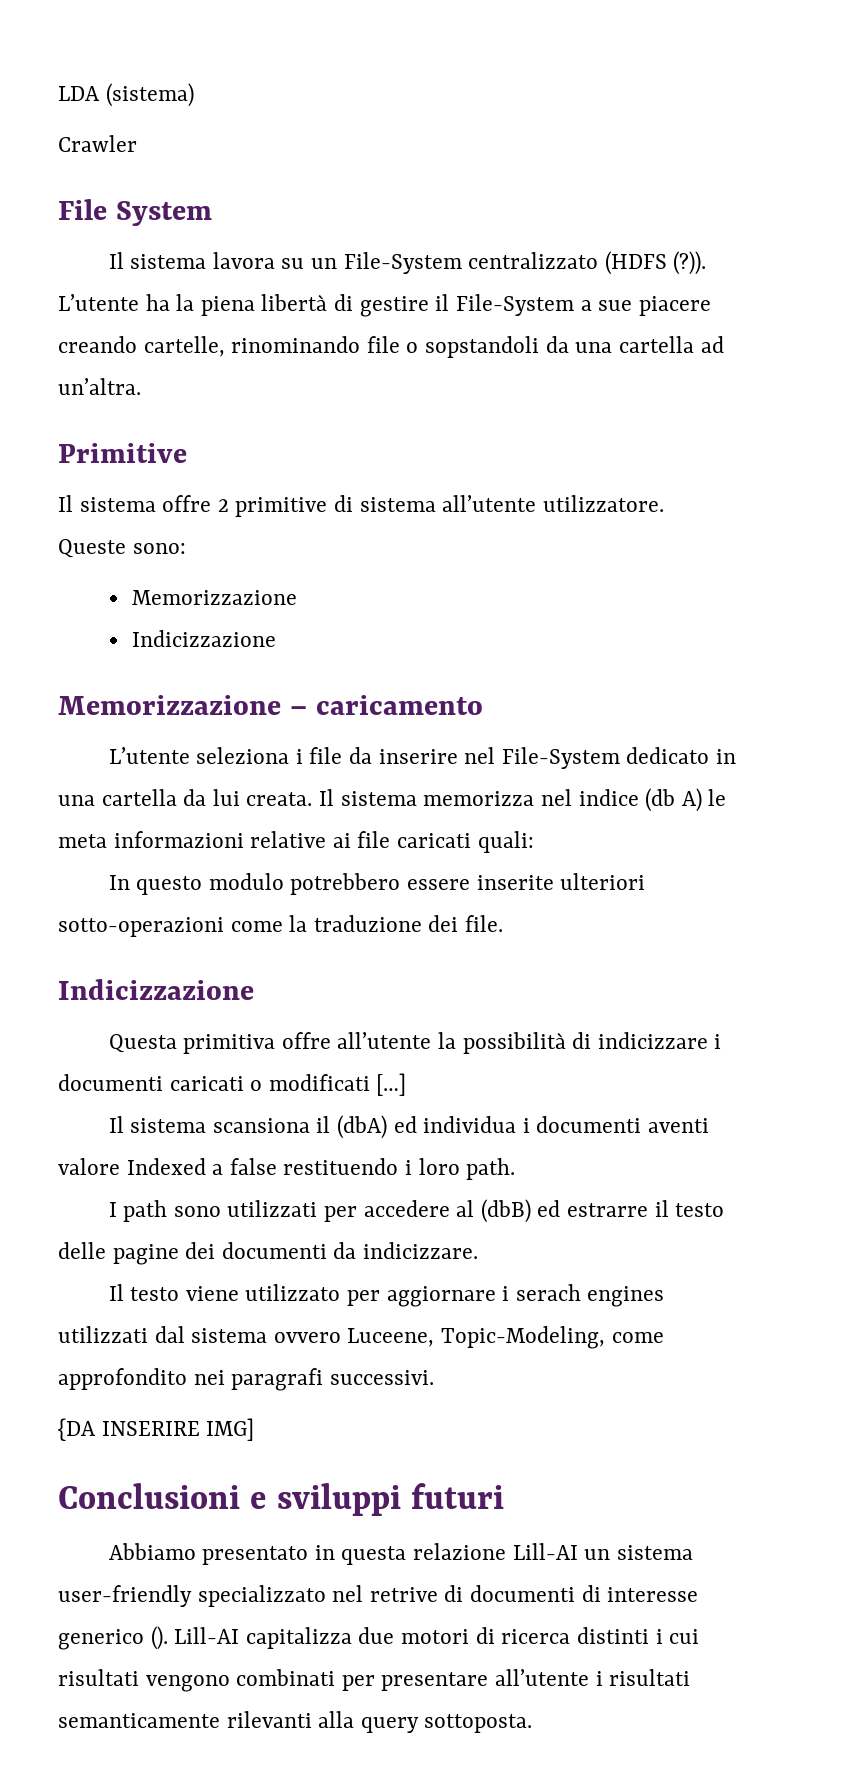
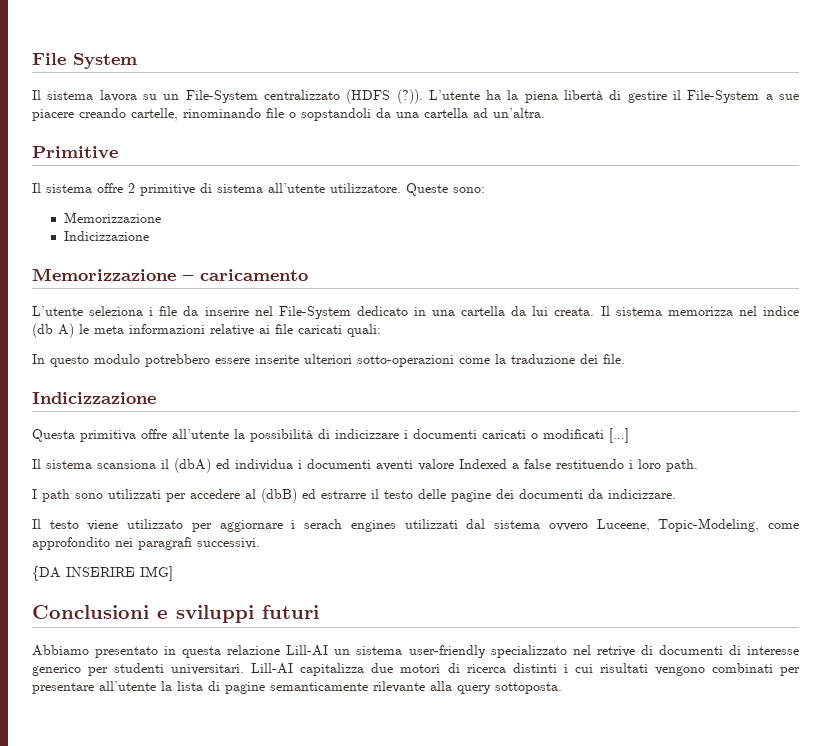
- LDA (sistema)
- Crawler
- Abbiamo presentato in questa relazione Lill-AI un sistema user-friendly specializzato nel retrive di documenti di interesse generico ().
+ Abbiamo presentato in questa relazione Lill-AI un sistema user-friendly specializzato nel retrive di documenti di interesse generico per studenti universitari.
- Lill-AI capitalizza due motori di ricerca distinti i cui risultati vengono combinati per presentare all’utente i risultati semanticamente rilevanti alla query sottoposta.
+ Lill-AI capitalizza due motori di ricerca distinti i cui risultati vengono combinati per presentare all’utente la lista di pagine semanticamente rilevante alla query sottoposta.

